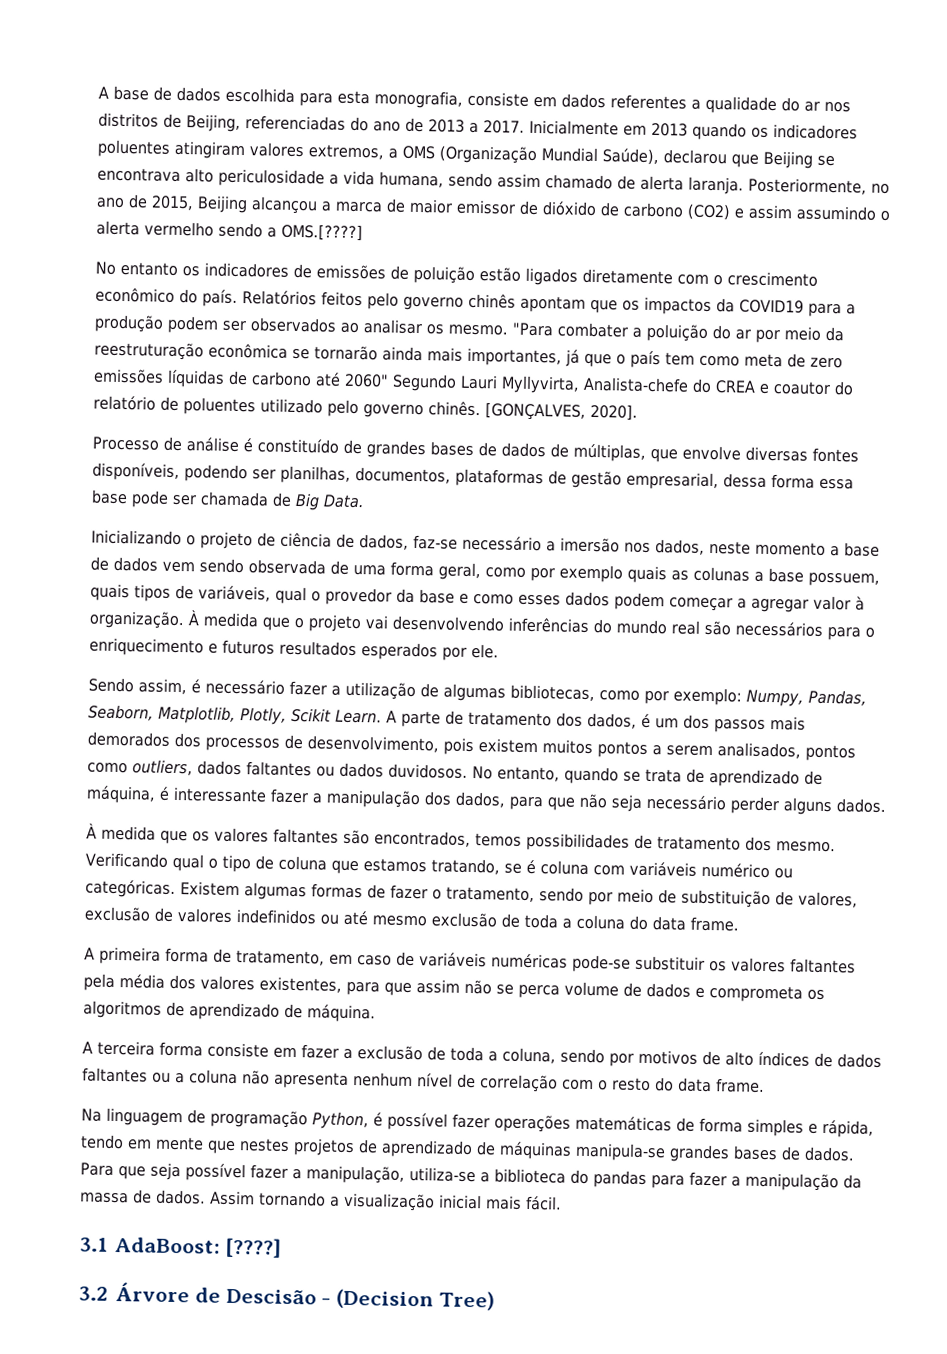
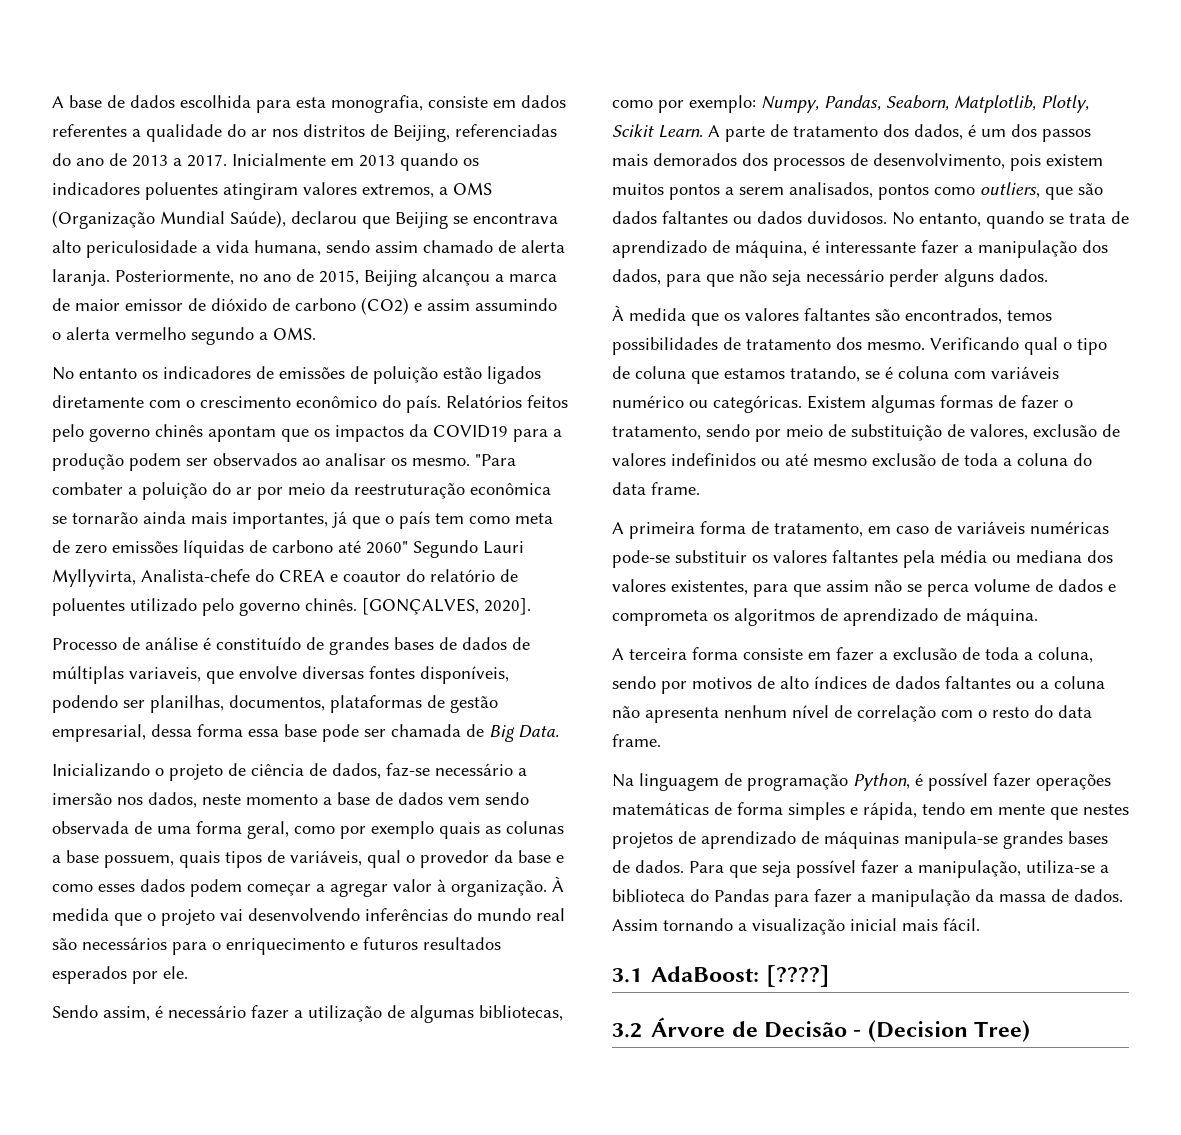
- Posteriormente, no ano de 2015, Beijing alcançou a marca de maior emissor de dióxido de carbono (CO2) e assim assumindo o alerta vermelho sendo a OMS.[????]
+ Posteriormente, no ano de 2015, Beijing alcançou a marca de maior emissor de dióxido de carbono (CO2) e assim assumindo o alerta vermelho segundo a OMS.
- Processo de análise é constituído de grandes bases de dados de múltiplas, que envolve diversas fontes disponíveis, podendo ser planilhas, documentos, plataformas de gestão empresarial, dessa forma essa base pode ser chamada de Big Data.
+ Processo de análise é constituído de grandes bases de dados de múltiplas variaveis, que envolve diversas fontes disponíveis, podendo ser planilhas, documentos, plataformas de gestão empresarial, dessa forma essa base pode ser chamada de Big Data.
- A parte de tratamento dos dados, é um dos passos mais demorados dos processos de desenvolvimento, pois existem muitos pontos a serem analisados, pontos como outliers, dados faltantes ou dados duvidosos.
+ A parte de tratamento dos dados, é um dos passos mais demorados dos processos de desenvolvimento, pois existem muitos pontos a serem analisados, pontos como outliers, que são dados faltantes ou dados duvidosos.
- A primeira forma de tratamento, em caso de variáveis numéricas pode-se substituir os valores faltantes pela média dos valores existentes, para que assim não se perca volume de dados e comprometa os algoritmos de aprendizado de máquina.
+ A primeira forma de tratamento, em caso de variáveis numéricas pode-se substituir os valores faltantes pela média ou mediana dos valores existentes, para que assim não se perca volume de dados e comprometa os algoritmos de aprendizado de máquina.
- Para que seja possível fazer a manipulação, utiliza-se a biblioteca do pandas para fazer a manipulação da massa de dados.
+ Para que seja possível fazer a manipulação, utiliza-se a biblioteca do Pandas para fazer a manipulação da massa de dados.
- 3.2 Árvore de Descisão - (Decision Tree)
+ 3.2 Árvore de Decisão - (Decision Tree)

